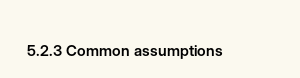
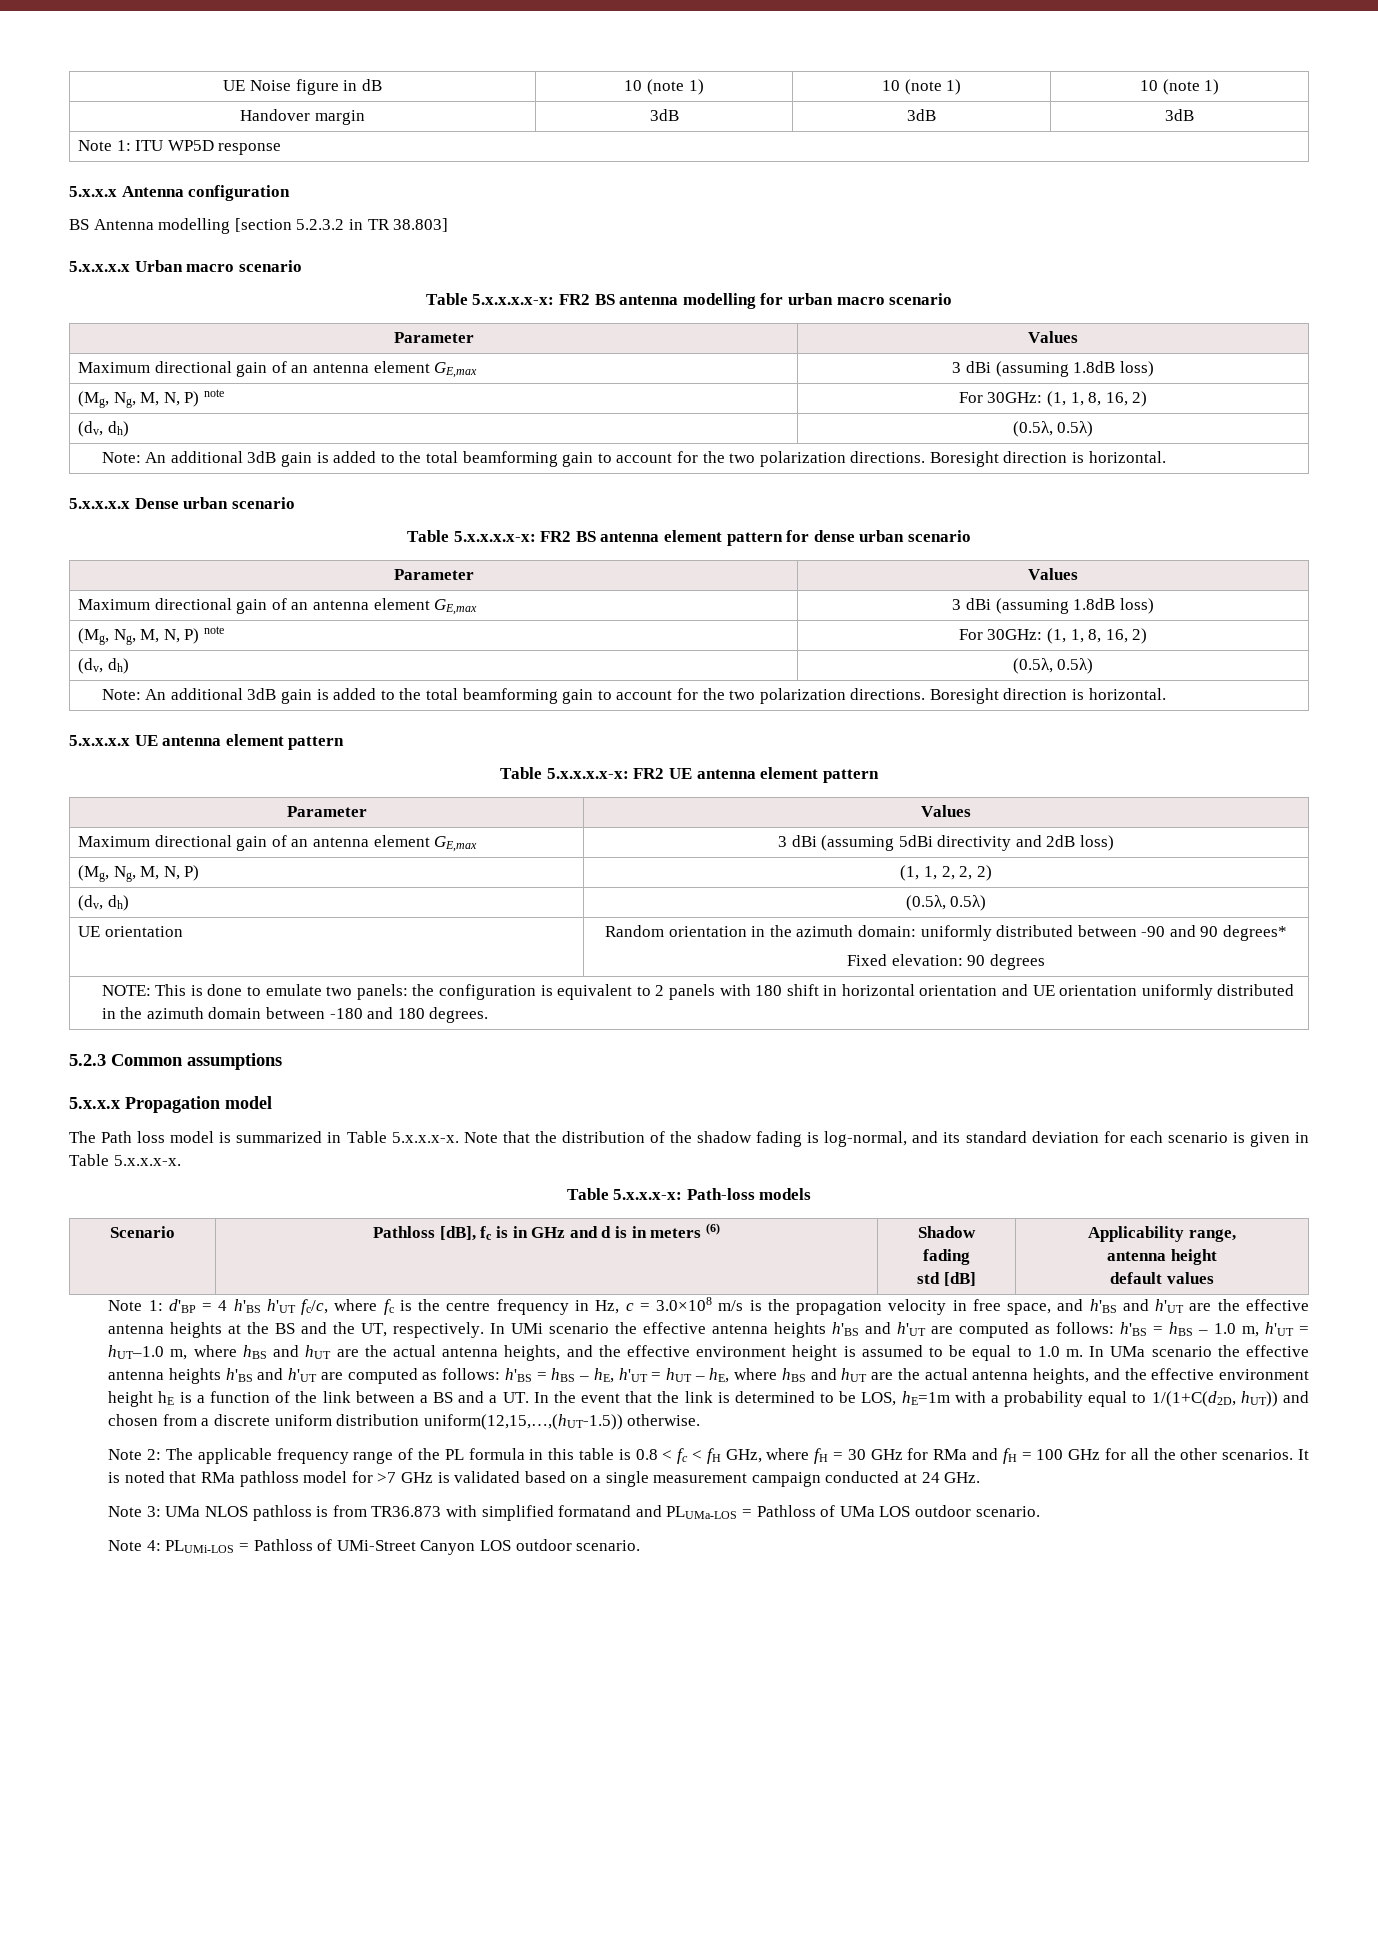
+ UE Noise figure in dB | 10 (note 1) | 10 (note 1) | 10 (note 1)
+ Handover margin | 3dB | 3dB | 3dB
+ Note 1: ITU WP5D response
+ 5.x.x.x Antenna configuration
+ BS Antenna modelling [section 5.2.3.2 in TR 38.803]
+ 5.x.x.x.x Urban macro scenario
+ Table 5.x.x.x.x-x: FR2 BS antenna modelling for urban macro scenario
+ Parameter | Values
+ Maximum directional gain of an antenna element GE,max | 3 dBi (assuming 1.8dB loss)
+ (Mg, Ng, M, N, P) note | For 30GHz: (1, 1, 8, 16, 2)
+ (dv, dh) | (0.5λ, 0.5λ)
+ Note: An additional 3dB gain is added to the total beamforming gain to account for the two polarization directions. Boresight direction is horizontal.
+ 5.x.x.x.x Dense urban scenario
+ Table 5.x.x.x.x-x: FR2 BS antenna element pattern for dense urban scenario
+ Parameter | Values
+ Maximum directional gain of an antenna element GE,max | 3 dBi (assuming 1.8dB loss)
+ (Mg, Ng, M, N, P) note | For 30GHz: (1, 1, 8, 16, 2)
+ (dv, dh) | (0.5λ, 0.5λ)
+ Note: An additional 3dB gain is added to the total beamforming gain to account for the two polarization directions. Boresight direction is horizontal.
+ 5.x.x.x.x UE antenna element pattern
+ Table 5.x.x.x.x-x: FR2 UE antenna element pattern
+ Parameter | Values
+ Maximum directional gain of an antenna element GE,max | 3 dBi (assuming 5dBi directivity and 2dB loss)
+ (Mg, Ng, M, N, P) | (1, 1, 2, 2, 2)
+ (dv, dh) | (0.5λ, 0.5λ)
+ UE orientation | Random orientation in the azimuth domain: uniformly distributed between -90 and 90 degrees*
+ Fixed elevation: 90 degrees
+ NOTE: This is done to emulate two panels: the configuration is equivalent to 2 panels with 180 shift in horizontal orientation and UE orientation uniformly distributed in the azimuth domain between -180 and 180 degrees.
  5.2.3 Common assumptions
+ 5.x.x.x Propagation model
+ The Path loss model is summarized in Table 5.x.x.x-x. Note that the distribution of the shadow fading is log-normal, and its standard deviation for each scenario is given in Table 5.x.x.x-x.
+ Table 5.x.x.x-x: Path-loss models
+ Scenario | Pathloss [dB], fc is in GHz and d is in meters (6) | Shadow
+ fading
+ std [dB] | Applicability range,
+ antenna height
+ default values
+ Note 1: d'BP = 4 h'BS h'UT fc/c, where fc is the centre frequency in Hz, c = 3.0×108 m/s is the propagation velocity in free space, and h'BS and h'UT are the effective antenna heights at the BS and the UT, respectively. In UMi scenario the effective antenna heights h'BS and h'UT are computed as follows: h'BS = hBS – 1.0 m, h'UT = hUT–1.0 m, where hBS and hUT are the actual antenna heights, and the effective environment height is assumed to be equal to 1.0 m. In UMa scenario the effective antenna heights h'BS and h'UT are computed as follows: h'BS = hBS – hE, h'UT = hUT – hE, where hBS and hUT are the actual antenna heights, and the effective environment height hE is a function of the link between a BS and a UT. In the event that the link is determined to be LOS, hE=1m with a probability equal to 1/(1+C(d2D, hUT)) and chosen from a discrete uniform distribution uniform(12,15,…,(hUT-1.5)) otherwise.
+ Note 2: The applicable frequency range of the PL formula in this table is 0.8 < fc < fH GHz, where fH = 30 GHz for RMa and fH = 100 GHz for all the other scenarios. It is noted that RMa pathloss model for >7 GHz is validated based on a single measurement campaign conducted at 24 GHz.
+ Note 3: UMa NLOS pathloss is from TR36.873 with simplified formatand and PLUMa-LOS = Pathloss of UMa LOS outdoor scenario.
+ Note 4: PLUMi-LOS = Pathloss of UMi-Street Canyon LOS outdoor scenario.

